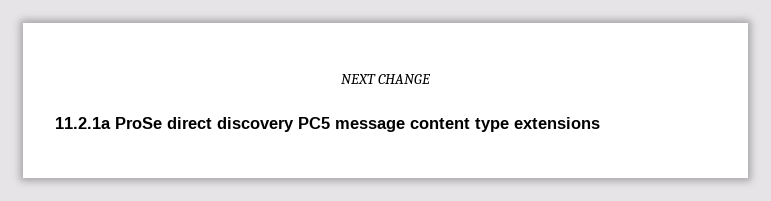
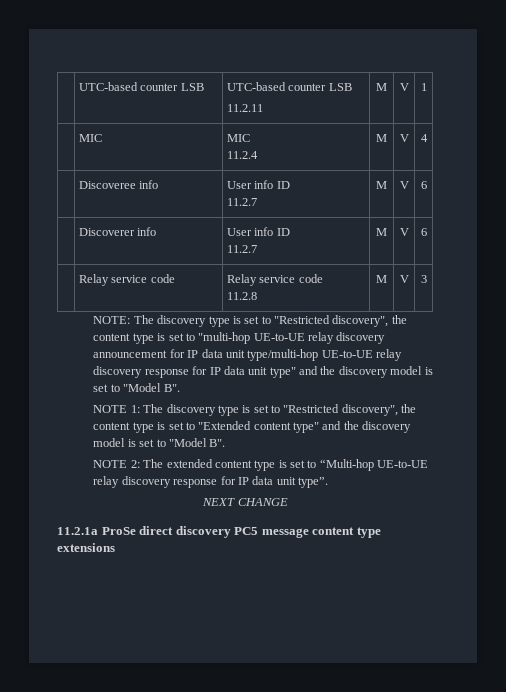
+ | UTC-based counter LSB | UTC-based counter LSB
+ 11.2.11 | M | V | 1
+ | MIC | MIC
+ 11.2.4 | M | V | 4
+ | Discoveree info | User info ID
+ 11.2.7 | M | V | 6
+ | Discoverer info | User info ID
+ 11.2.7 | M | V | 6
+ | Relay service code | Relay service code
+ 11.2.8 | M | V | 3
+ NOTE: The discovery type is set to "Restricted discovery", the content type is set to "multi-hop UE-to-UE relay discovery announcement for IP data unit type/multi-hop UE-to-UE relay discovery response for IP data unit type" and the discovery model is set to "Model B".
+ NOTE 1: The discovery type is set to "Restricted discovery", the content type is set to "Extended content type" and the discovery model is set to "Model B".
+ NOTE 2: The extended content type is set to “Multi-hop UE-to-UE relay discovery response for IP data unit type”.

